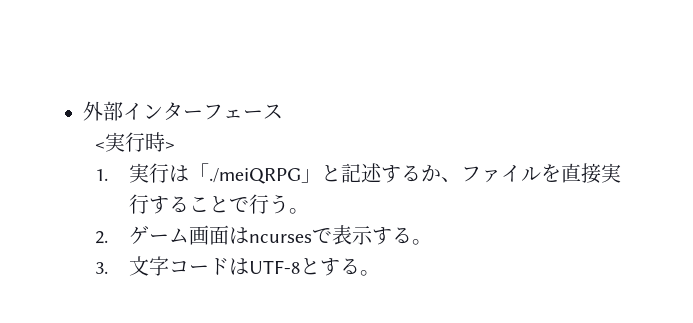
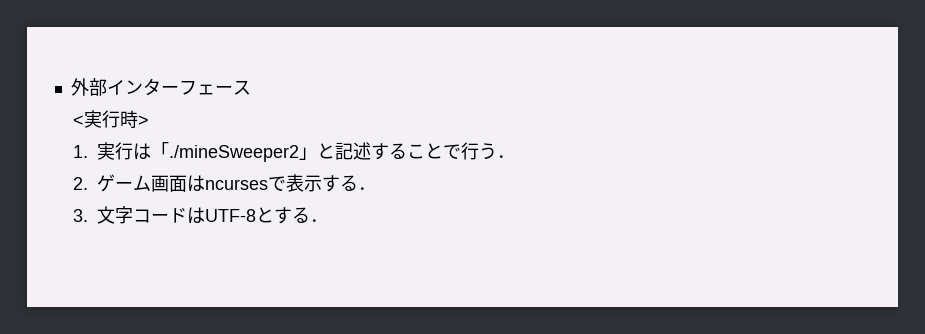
- 1.実行は「./meiQRPG」と記述するか、ファイルを直接実行することで行う。
+ 1.実行は「./mineSweeper2」と記述することで行う．
- 2.ゲーム画面はncursesで表示する。
+ 2.ゲーム画面はncursesで表示する．
- 3.文字コードはUTF-8とする。
+ 3.文字コードはUTF-8とする．

